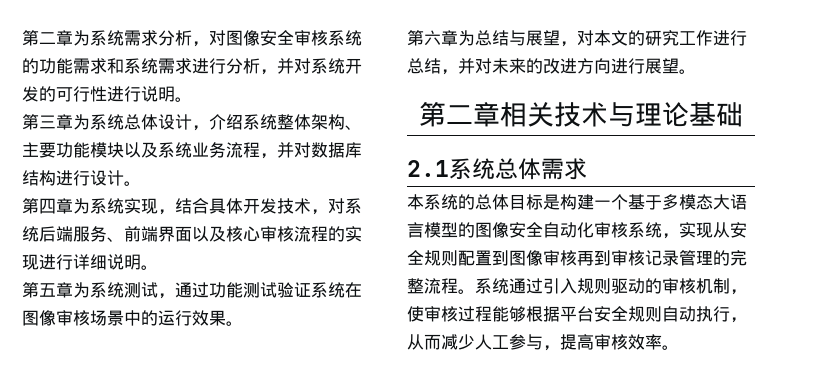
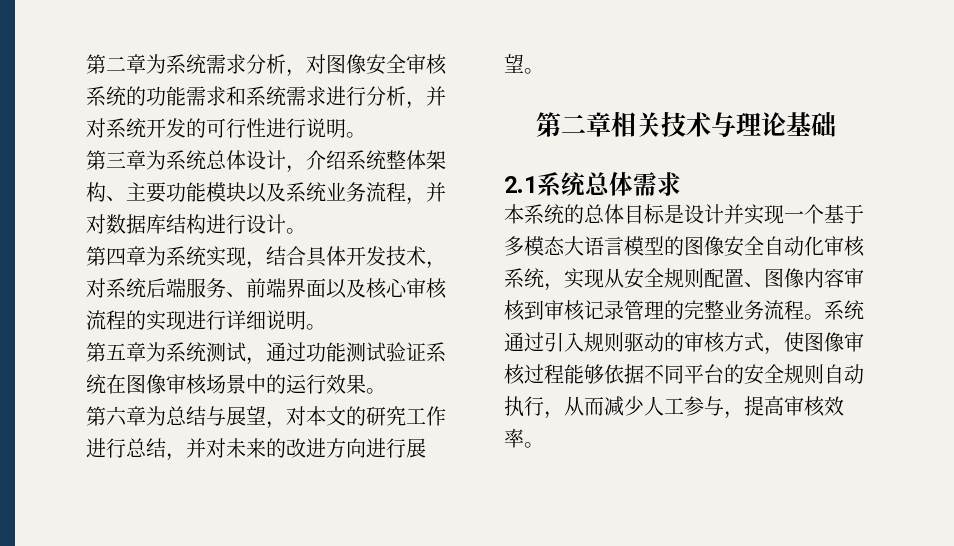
- 本系统的总体目标是构建一个基于多模态大语言模型的图像安全自动化审核系统，实现从安全规则配置到图像审核再到审核记录管理的完整流程。
+ 本系统的总体目标是设计并实现一个基于多模态大语言模型的图像安全自动化审核系统，实现从安全规则配置、图像内容审核到审核记录管理的完整业务流程。
- 系统通过引入规则驱动的审核机制，使审核过程能够根据平台安全规则自动执行，从而减少人工参与，提高审核效率。
+ 系统通过引入规则驱动的审核方式，使图像审核过程能够依据不同平台的安全规则自动执行，从而减少人工参与，提高审核效率。

